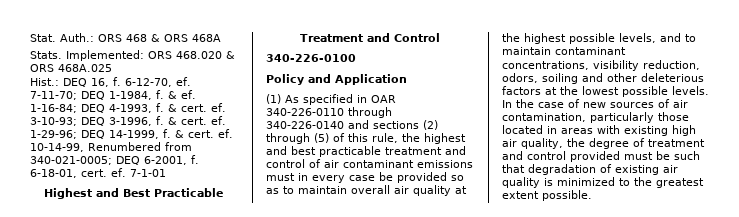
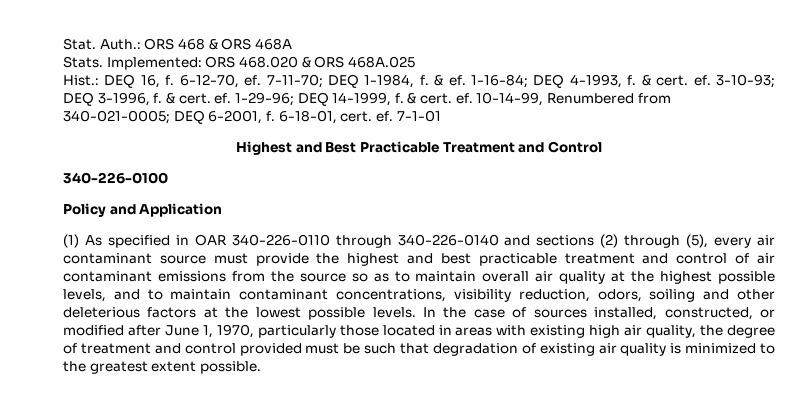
- (1) As specified in OAR 340-226-0110 through 340-226-0140 and sections (2) through (5) of this rule, the highest and best practicable treatment and control of air contaminant emissions must in every case be provided so as to maintain overall air quality at the highest possible levels, and to maintain contaminant concentrations, visibility reduction, odors, soiling and other deleterious factors at the lowest possible levels.
+ (1) As specified in OAR 340-226-0110 through 340-226-0140 and sections (2) through (5), every air contaminant source must provide the highest and best practicable treatment and control of air contaminant emissions from the source so as to maintain overall air quality at the highest possible levels, and to maintain contaminant concentrations, visibility reduction, odors, soiling and other deleterious factors at the lowest possible levels.
- In the case of new sources of air contamination, particularly those located in areas with existing high air quality, the degree of treatment and control provided must be such that degradation of existing air quality is minimized to the greatest extent possible.
+ In the case of sources installed, constructed, or modified after June 1, 1970, particularly those located in areas with existing high air quality, the degree of treatment and control provided must be such that degradation of existing air quality is minimized to the greatest extent possible.

